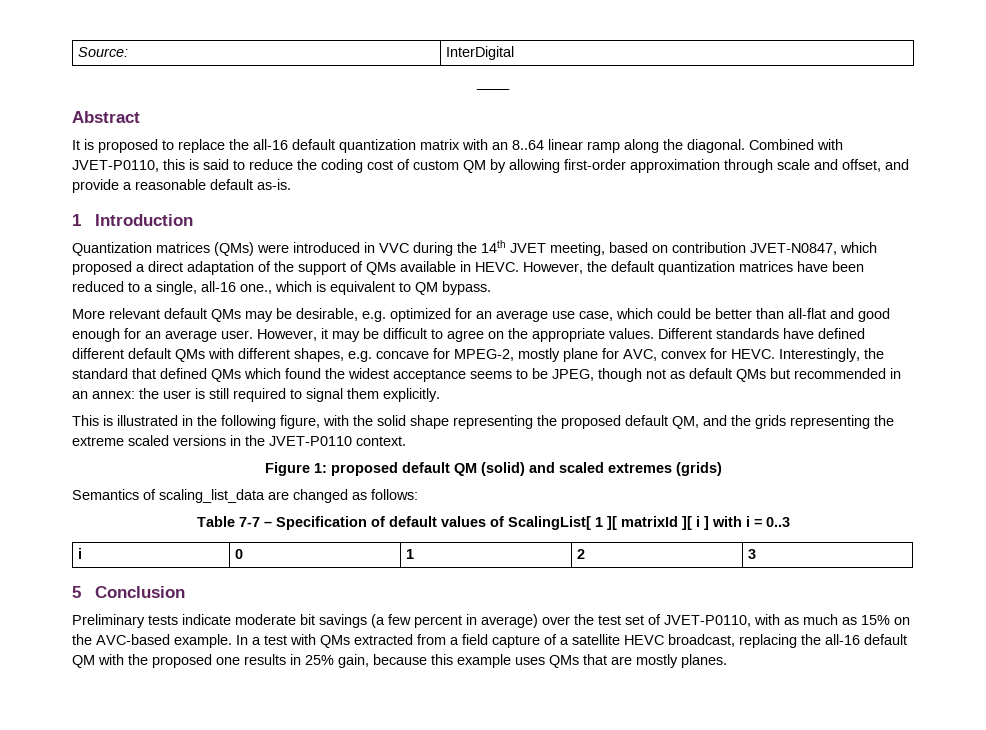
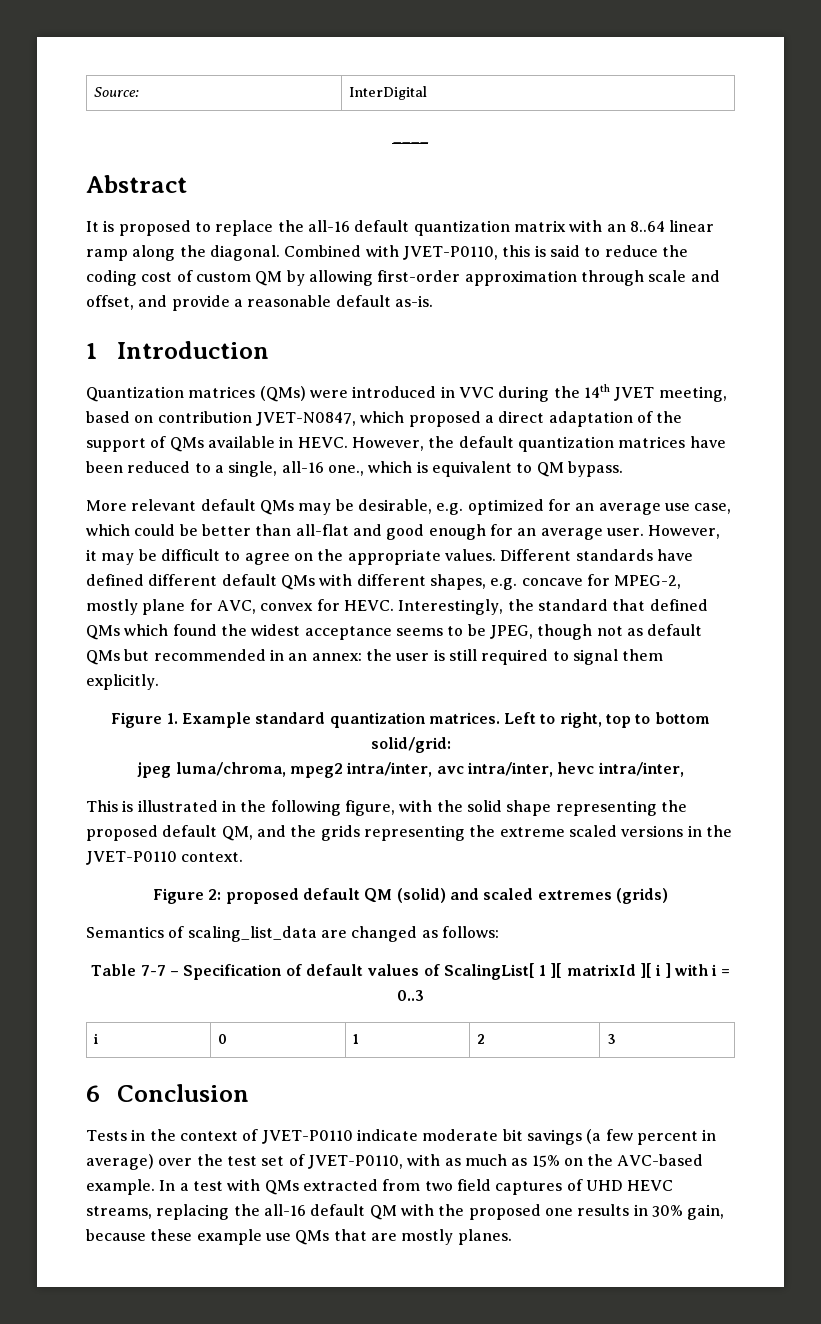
+ Figure 1. Example standard quantization matrices. Left to right, top to bottom solid/grid:
+ jpeg luma/chroma, mpeg2 intra/inter, avc intra/inter, hevc intra/inter,
- Figure 1: proposed default QM (solid) and scaled extremes (grids)
+ Figure 2: proposed default QM (solid) and scaled extremes (grids)
- 5 Conclusion
+ 6 Conclusion
- Preliminary tests indicate moderate bit savings (a few percent in average) over the test set of JVET-P0110, with as much as 15% on the AVC-based example.
+ Tests in the context of JVET-P0110 indicate moderate bit savings (a few percent in average) over the test set of JVET-P0110, with as much as 15% on the AVC-based example.
- In a test with QMs extracted from a field capture of a satellite HEVC broadcast, replacing the all-16 default QM with the proposed one results in 25% gain, because this example uses QMs that are mostly planes.
+ In a test with QMs extracted from two field captures of UHD HEVC streams, replacing the all-16 default QM with the proposed one results in 30% gain, because these example use QMs that are mostly planes.

